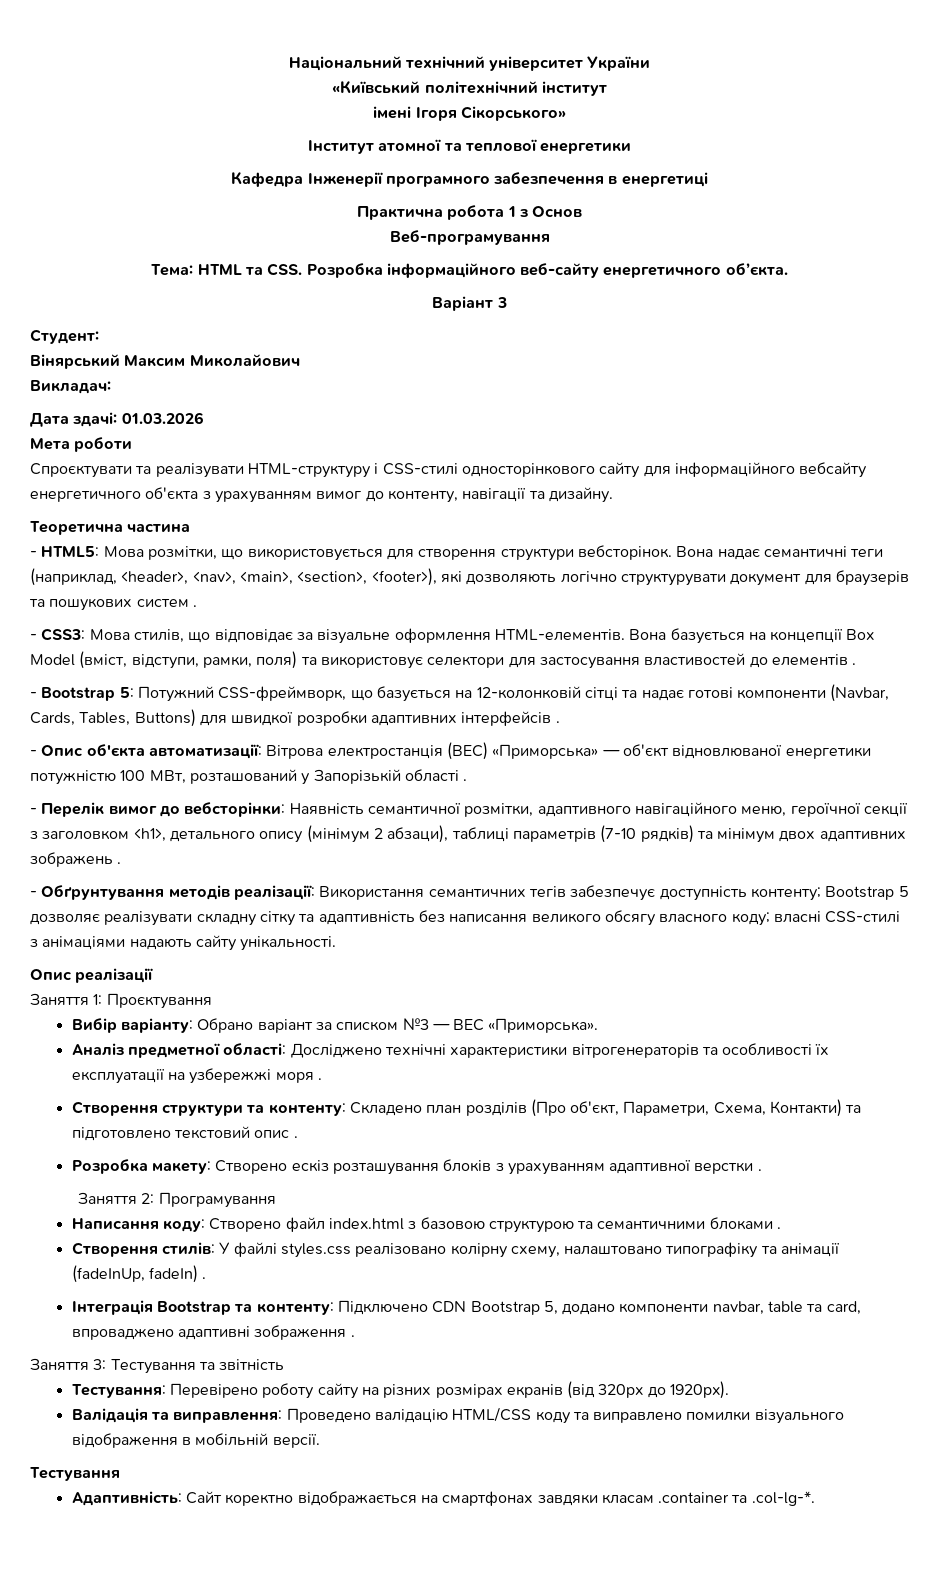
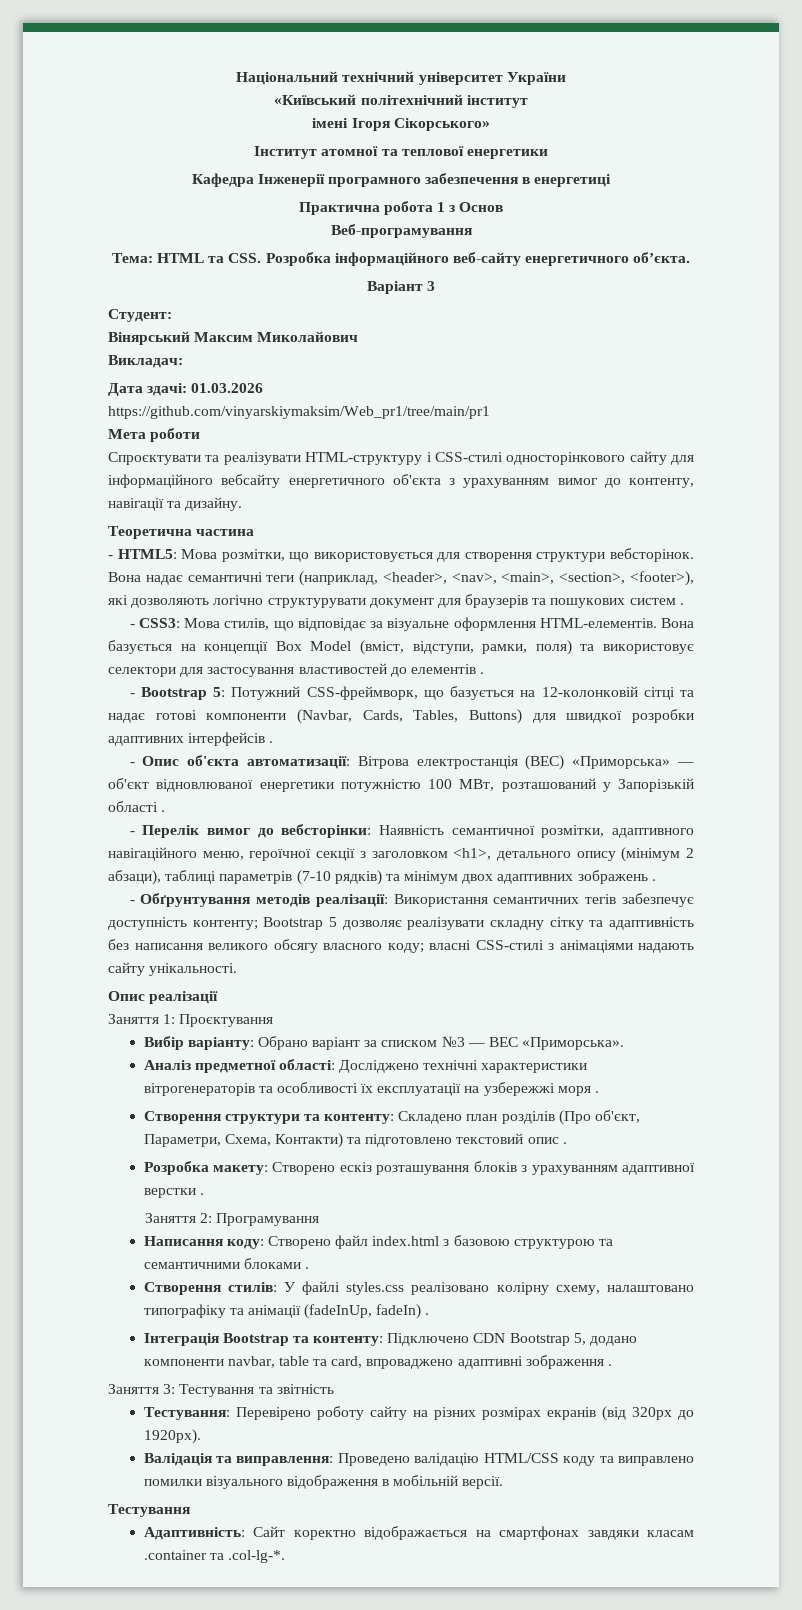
+ https://github.com/vinyarskiymaksim/Web_pr1/tree/main/pr1

